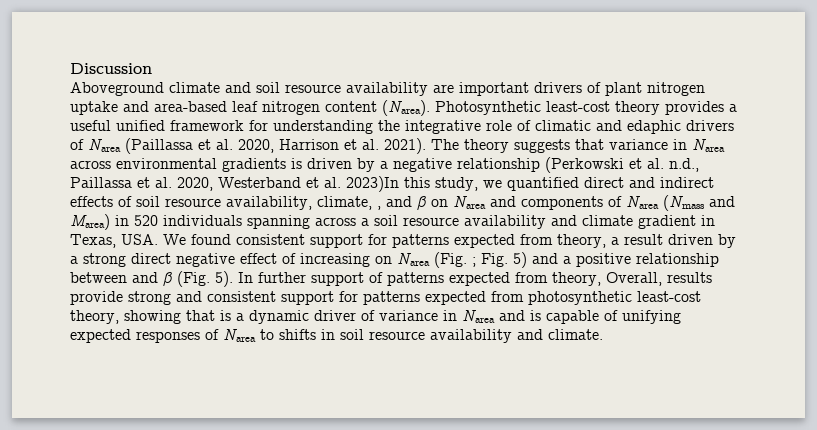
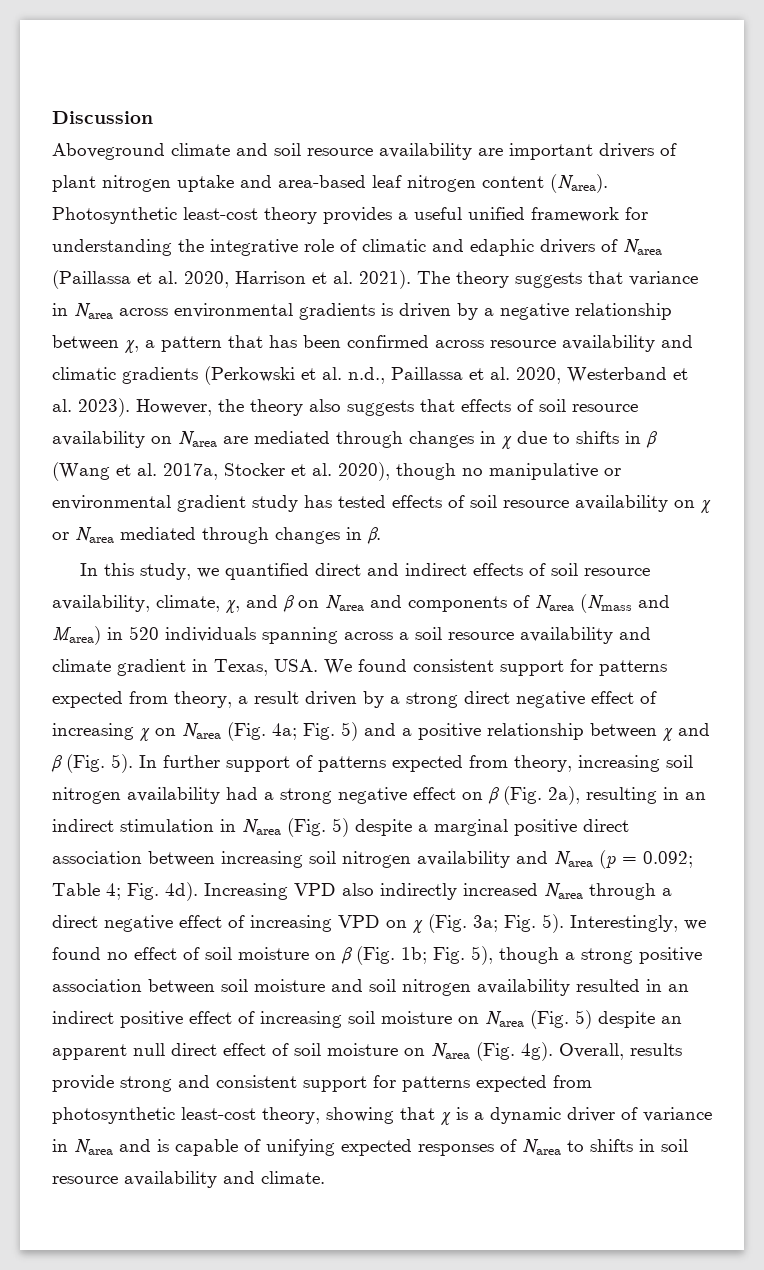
- The theory suggests that variance in Narea across environmental gradients is driven by a negative relationship (Perkowski et al. n.d., Paillassa et al. 2020, Westerband et al. 2023)In this study, we quantified direct and indirect effects of soil resource availability, climate, , and β on Narea and components of Narea (Nmass and Marea) in 520 individuals spanning across a soil resource availability and climate gradient in Texas, USA. We found consistent support for patterns expected from theory, a result driven by a strong direct negative effect of increasing on Narea (Fig. ;
+ The theory suggests that variance in Narea across environmental gradients is driven by a negative relationship between χ, a pattern that has been confirmed across resource availability and climatic gradients (Perkowski et al. n.d., Paillassa et al. 2020, Westerband et al. 2023). However, the theory also suggests that effects of soil resource availability on Narea are mediated through changes in χ due to shifts in β (Wang et al. 2017a, Stocker et al. 2020), though no manipulative or environmental gradient study has tested effects of soil resource availability on χ or Narea mediated through changes in β.
+ In this study, we quantified direct and indirect effects of soil resource availability, climate, χ, and β on Narea and components of Narea (Nmass and Marea) in 520 individuals spanning across a soil resource availability and climate gradient in Texas, USA. We found consistent support for patterns expected from theory, a result driven by a strong direct negative effect of increasing χ on Narea (Fig. 4a;
- Fig. 5) and a positive relationship between and β (Fig. 5).
+ Fig. 5) and a positive relationship between χ and β (Fig. 5).
- In further support of patterns expected from theory, Overall, results provide strong and consistent support for patterns expected from photosynthetic least-cost theory, showing that is a dynamic driver of variance in Narea and is capable of unifying expected responses of Narea to shifts in soil resource availability and climate.
+ In further support of patterns expected from theory, increasing soil nitrogen availability had a strong negative effect on β (Fig. 2a), resulting in an indirect stimulation in Narea (Fig. 5) despite a marginal positive direct association between increasing soil nitrogen availability and Narea (p = 0.092; Table 4; Fig. 4d). Increasing VPD also indirectly increased Narea through a direct negative effect of increasing VPD on χ (Fig. 3a; Fig. 5). Interestingly, we found no effect of soil moisture on β (Fig. 1b; Fig. 5), though a strong positive association between soil moisture and soil nitrogen availability resulted in an indirect positive effect of increasing soil moisture on Narea (Fig. 5) despite an apparent null direct effect of soil moisture on Narea (Fig. 4g). Overall, results provide strong and consistent support for patterns expected from photosynthetic least-cost theory, showing that χ is a dynamic driver of variance in Narea and is capable of unifying expected responses of Narea to shifts in soil resource availability and climate.

